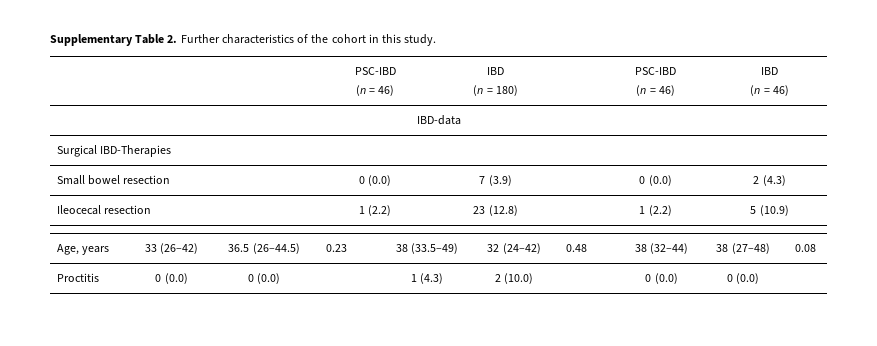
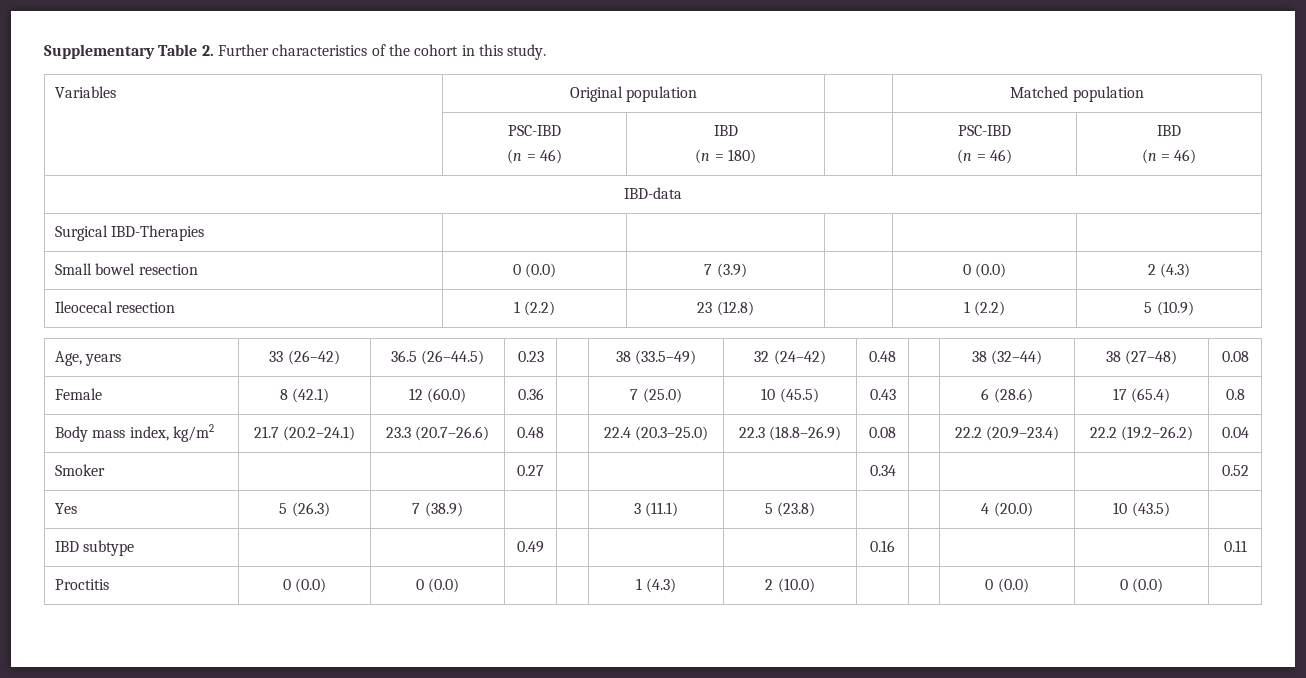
+ Variables | Original population | | Matched population
+ Female | 8 (42.1) | 12 (60.0) | 0.36 | | 7 (25.0) | 10 (45.5) | 0.43 | | 6 (28.6) | 17 (65.4) | 0.8
+ Body mass index, kg/m2 | 21.7 (20.2–24.1) | 23.3 (20.7–26.6) | 0.48 | | 22.4 (20.3–25.0) | 22.3 (18.8–26.9) | 0.08 | | 22.2 (20.9–23.4) | 22.2 (19.2–26.2) | 0.04
+ Smoker | | | 0.27 | | | | 0.34 | | | | 0.52
+ Yes | 5 (26.3) | 7 (38.9) | | | 3 (11.1) | 5 (23.8) | | | 4 (20.0) | 10 (43.5) |
+ IBD subtype | | | 0.49 | | | | 0.16 | | | | 0.11

